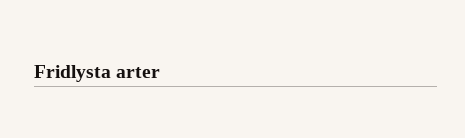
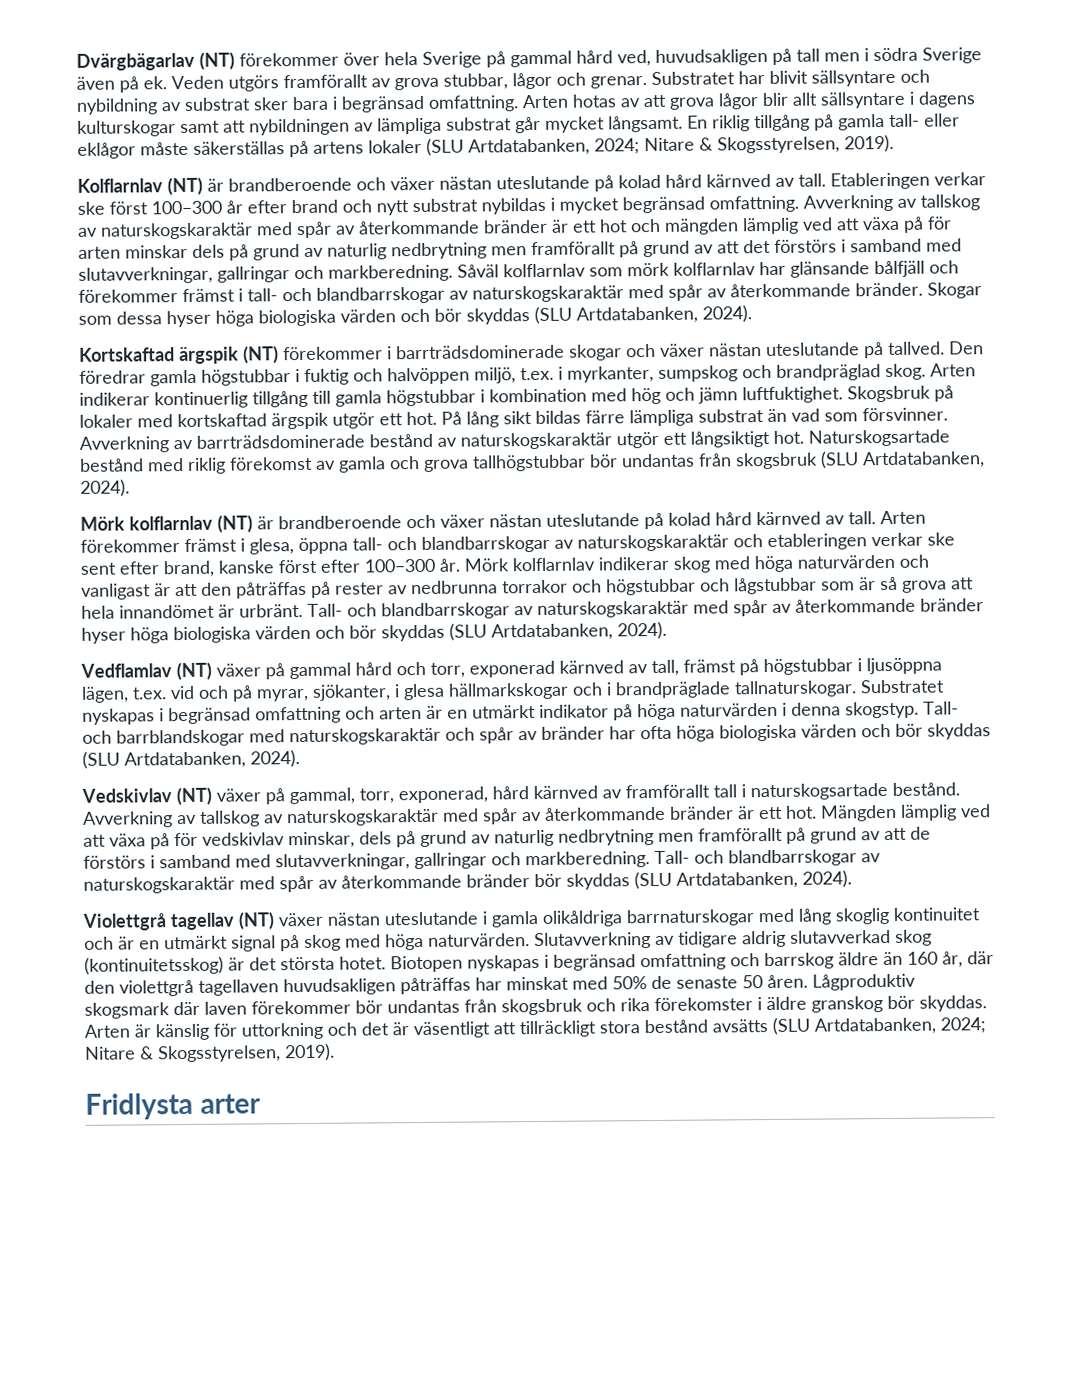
+ Dvärgbägarlav (NT) förekommer över hela Sverige på gammal hård ved, huvudsakligen på tall men i södra Sverige även på ek. Veden utgörs framförallt av grova stubbar, lågor och grenar. Substratet har blivit sällsyntare och nybildning av substrat sker bara i begränsad omfattning. Arten hotas av att grova lågor blir allt sällsyntare i dagens kulturskogar samt att nybildningen av lämpliga substrat går mycket långsamt. En riklig tillgång på gamla tall- eller eklågor måste säkerställas på artens lokaler (SLU Artdatabanken, 2024; Nitare & Skogsstyrelsen, 2019).
+ Kolflarnlav (NT) är brandberoende och växer nästan uteslutande på kolad hård kärnved av tall. Etableringen verkar ske först 100–300 år efter brand och nytt substrat nybildas i mycket begränsad omfattning. Avverkning av tallskog av naturskogskaraktär med spår av återkommande bränder är ett hot och mängden lämplig ved att växa på för arten minskar dels på grund av naturlig nedbrytning men framförallt på grund av att det förstörs i samband med slutavverkningar, gallringar och markberedning. Såväl kolflarnlav som mörk kolflarnlav har glänsande bålfjäll och förekommer främst i tall- och blandbarrskogar av naturskogskaraktär med spår av återkommande bränder. Skogar som dessa hyser höga biologiska värden och bör skyddas (SLU Artdatabanken, 2024).
+ Kortskaftad ärgspik (NT) förekommer i barrträdsdominerade skogar och växer nästan uteslutande på tallved. Den föredrar gamla högstubbar i fuktig och halvöppen miljö, t.ex. i myrkanter, sumpskog och brandpräglad skog. Arten indikerar kontinuerlig tillgång till gamla högstubbar i kombination med hög och jämn luftfuktighet. Skogsbruk på lokaler med kortskaftad ärgspik utgör ett hot. På lång sikt bildas färre lämpliga substrat än vad som försvinner. Avverkning av barrträdsdominerade bestånd av naturskogskaraktär utgör ett långsiktigt hot. Naturskogsartade bestånd med riklig förekomst av gamla och grova tallhögstubbar bör undantas från skogsbruk (SLU Artdatabanken, 2024).
+ Mörk kolflarnlav (NT) är brandberoende och växer nästan uteslutande på kolad hård kärnved av tall. Arten förekommer främst i glesa, öppna tall- och blandbarrskogar av naturskogskaraktär och etableringen verkar ske sent efter brand, kanske först efter 100–300 år. Mörk kolflarnlav indikerar skog med höga naturvärden och vanligast är att den påträffas på rester av nedbrunna torrakor och högstubbar och lågstubbar som är så grova att hela innandömet är urbränt. Tall- och blandbarrskogar av naturskogskaraktär med spår av återkommande bränder hyser höga biologiska värden och bör skyddas (SLU Artdatabanken, 2024).
+ Vedflamlav (NT) växer på gammal hård och torr, exponerad kärnved av tall, främst på högstubbar i ljusöppna lägen, t.ex. vid och på myrar, sjökanter, i glesa hällmarkskogar och i brandpräglade tallnaturskogar. Substratet nyskapas i begränsad omfattning och arten är en utmärkt indikator på höga naturvärden i denna skogstyp. Tall- och barrblandskogar med naturskogskaraktär och spår av bränder har ofta höga biologiska värden och bör skyddas (SLU Artdatabanken, 2024).
+ Vedskivlav (NT) växer på gammal, torr, exponerad, hård kärnved av framförallt tall i naturskogsartade bestånd. Avverkning av tallskog av naturskogskaraktär med spår av återkommande bränder är ett hot. Mängden lämplig ved att växa på för vedskivlav minskar, dels på grund av naturlig nedbrytning men framförallt på grund av att de förstörs i samband med slutavverkningar, gallringar och markberedning. Tall- och blandbarrskogar av naturskogskaraktär med spår av återkommande bränder bör skyddas (SLU Artdatabanken, 2024).
+ Violettgrå tagellav (NT) växer nästan uteslutande i gamla olikåldriga barrnaturskogar med lång skoglig kontinuitet och är en utmärkt signal på skog med höga naturvärden. Slutavverkning av tidigare aldrig slutavverkad skog (kontinuitetsskog) är det största hotet. Biotopen nyskapas i begränsad omfattning och barrskog äldre än 160 år, där den violettgrå tagellaven huvudsakligen påträffas har minskat med 50% de senaste 50 åren. Lågproduktiv skogsmark där laven förekommer bör undantas från skogsbruk och rika förekomster i äldre granskog bör skyddas. Arten är känslig för uttorkning och det är väsentligt att tillräckligt stora bestånd avsätts (SLU Artdatabanken, 2024; Nitare & Skogsstyrelsen, 2019).

